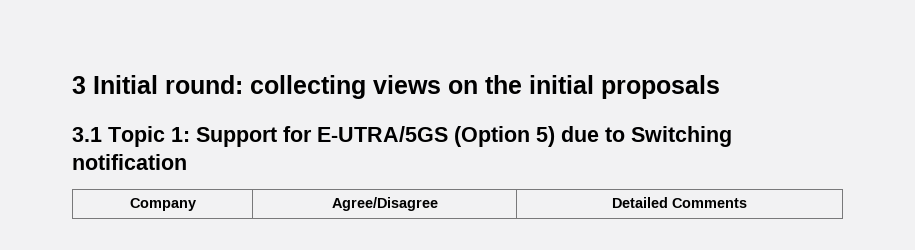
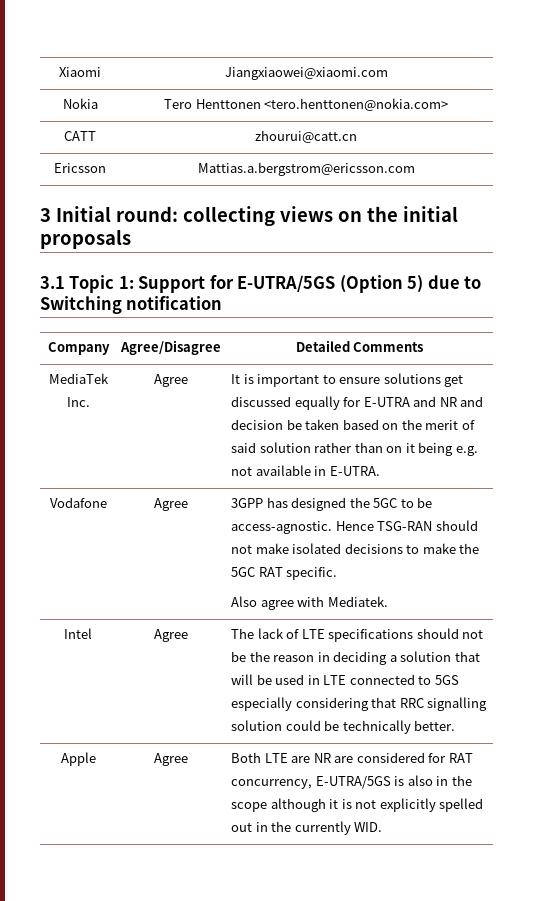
+ Xiaomi | Jiangxiaowei@xiaomi.com
+ Nokia | Tero Henttonen <tero.henttonen@nokia.com>
+ CATT | zhourui@catt.cn
+ Ericsson | Mattias.a.bergstrom@ericsson.com
+ MediaTek Inc. | Agree | It is important to ensure solutions get discussed equally for E-UTRA and NR and decision be taken based on the merit of said solution rather than on it being e.g. not available in E-UTRA.
+ Vodafone | Agree | 3GPP has designed the 5GC to be access-agnostic. Hence TSG-RAN should not make isolated decisions to make the 5GC RAT specific.
+ Also agree with Mediatek.
+ Intel | Agree | The lack of LTE specifications should not be the reason in deciding a solution that will be used in LTE connected to 5GS especially considering that RRC signalling solution could be technically better.
+ Apple | Agree | Both LTE are NR are considered for RAT concurrency, E-UTRA/5GS is also in the scope although it is not explicitly spelled out in the currently WID.

